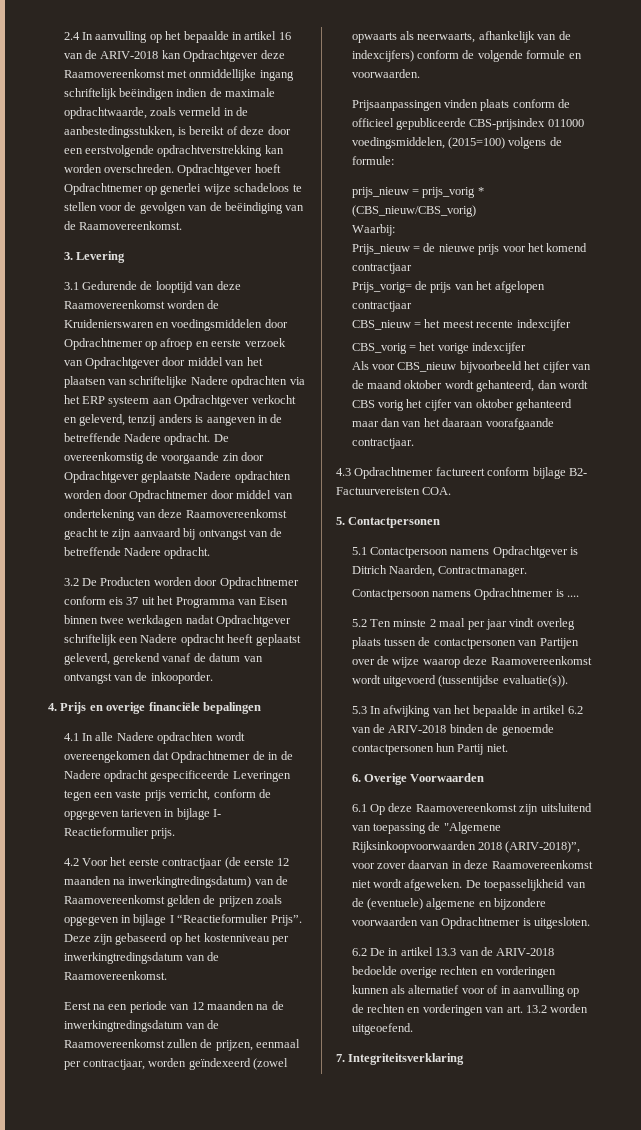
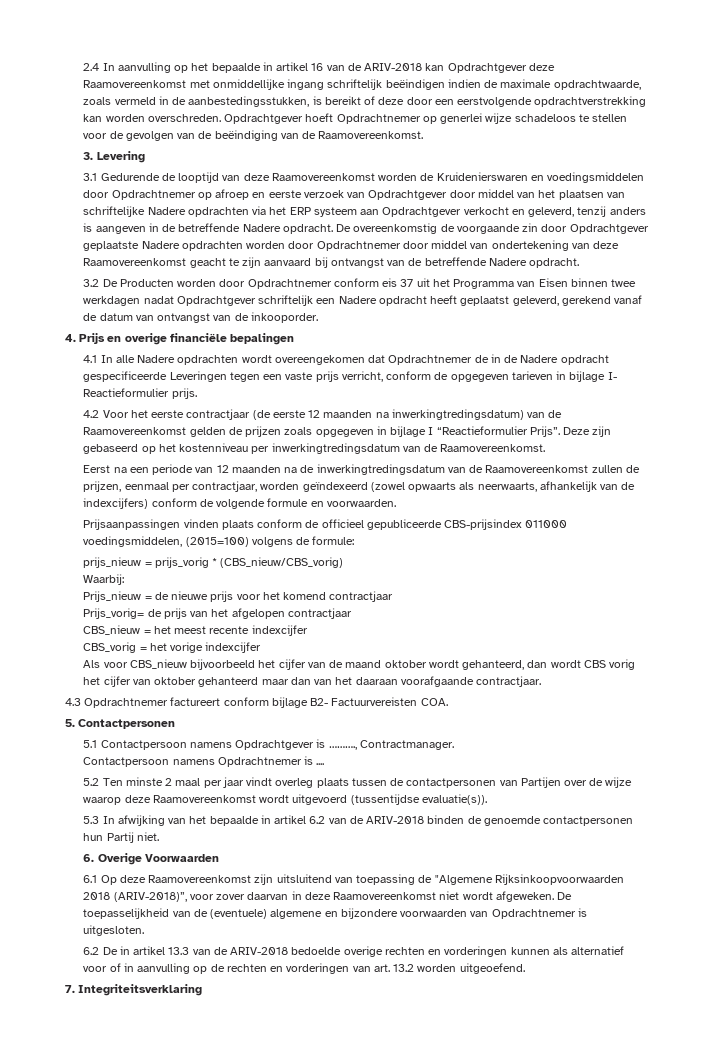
- 5.1 Contactpersoon namens Opdrachtgever is Ditrich Naarden, Contractmanager.
+ 5.1 Contactpersoon namens Opdrachtgever is ………., Contractmanager.

